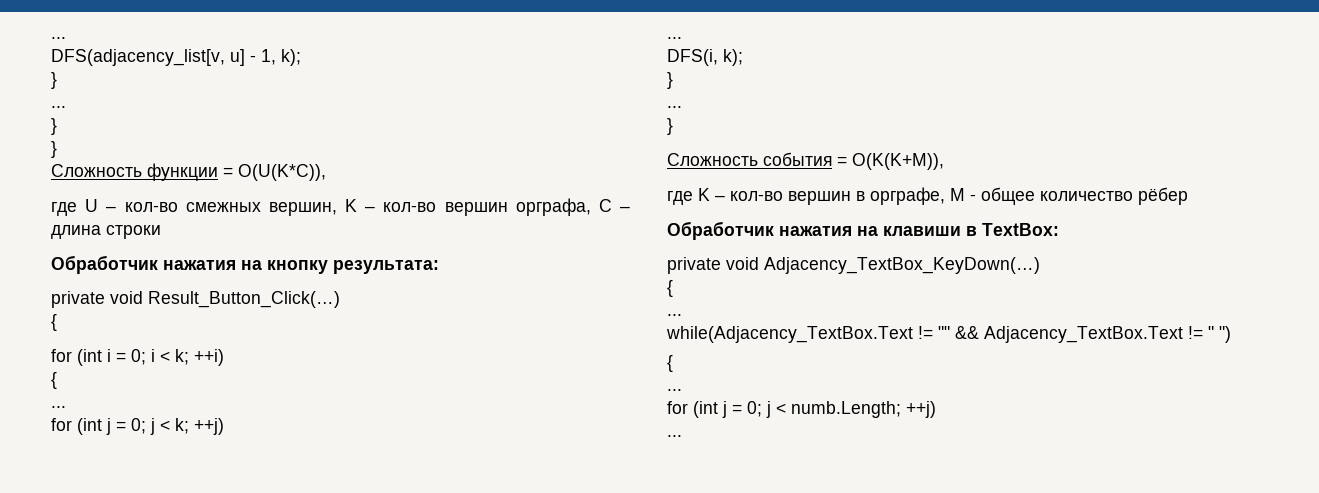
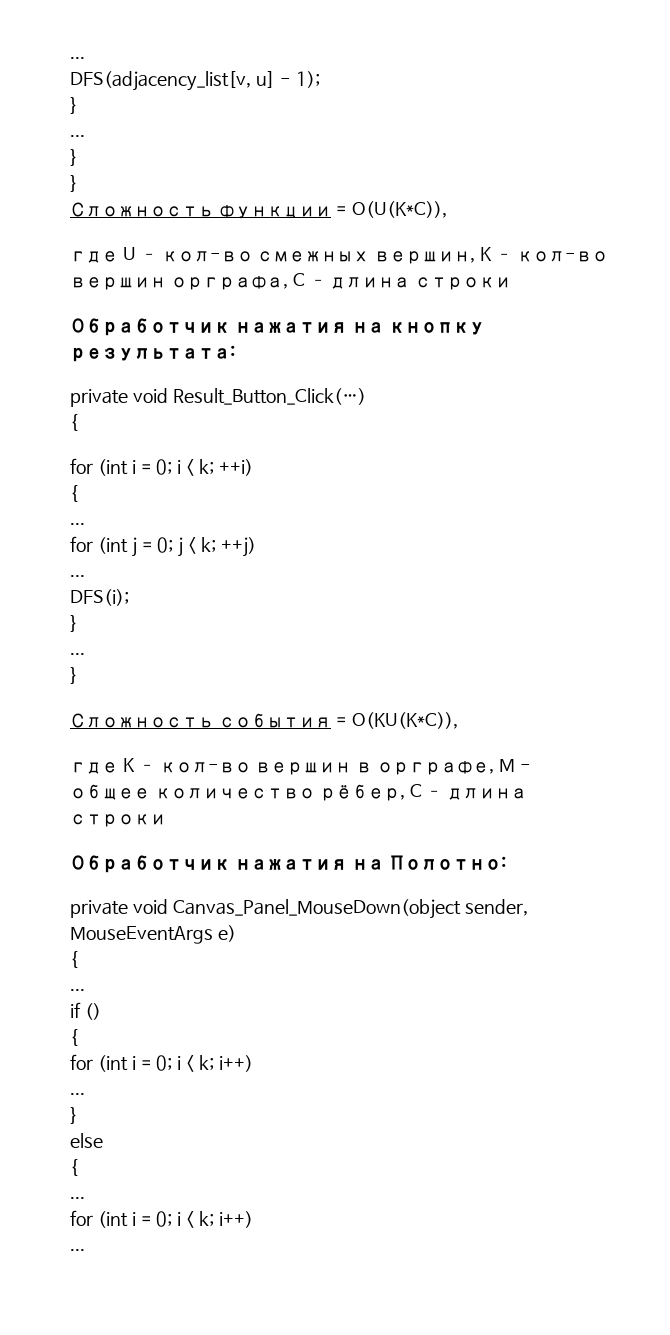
- DFS(adjacency_list[v, u] - 1, k);
+ DFS(adjacency_list[v, u] - 1);
- DFS(i, k);
+ DFS(i);
- Сложность события = O(K(K+M)),
+ Сложность события = O(KU(K*C)),
- где K – кол-во вершин в орграфе, M - общее количество рёбер
- Обработчик нажатия на клавиши в TextBox:
- private void Adjacency_TextBox_KeyDown(…)
+ где K – кол-во вершин в орграфе, M - общее количество рёбер, C – длина строки
+ Обработчик нажатия на Полотно:
+ private void Canvas_Panel_MouseDown(object sender, MouseEventArgs e)
  {
  ...
- while(Adjacency_TextBox.Text != "" && Adjacency_TextBox.Text != " ")
+ if ()
+ {
+ for (int i = 0; i < k; i++)
+ ...
+ }
+ else
  {
  ...
- for (int j = 0; j < numb.Length; ++j)
+ for (int i = 0; i < k; i++)

